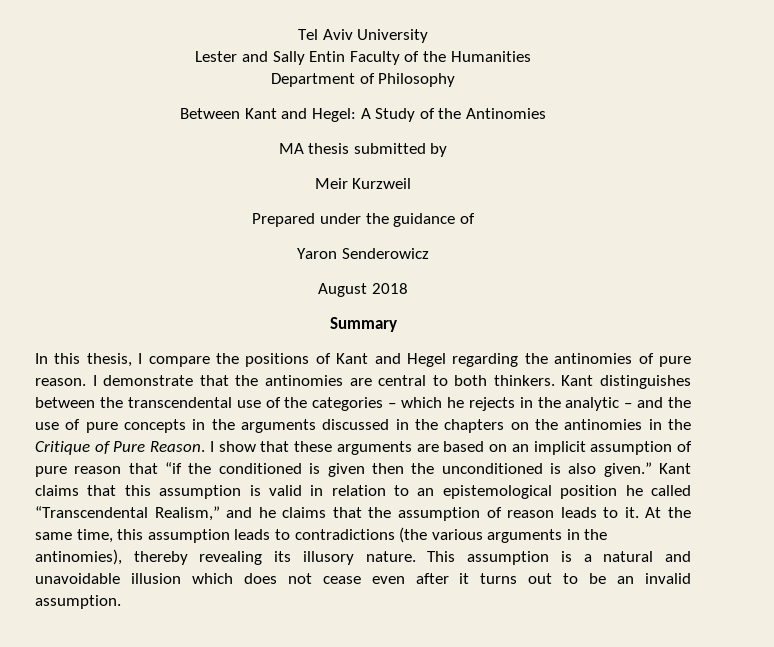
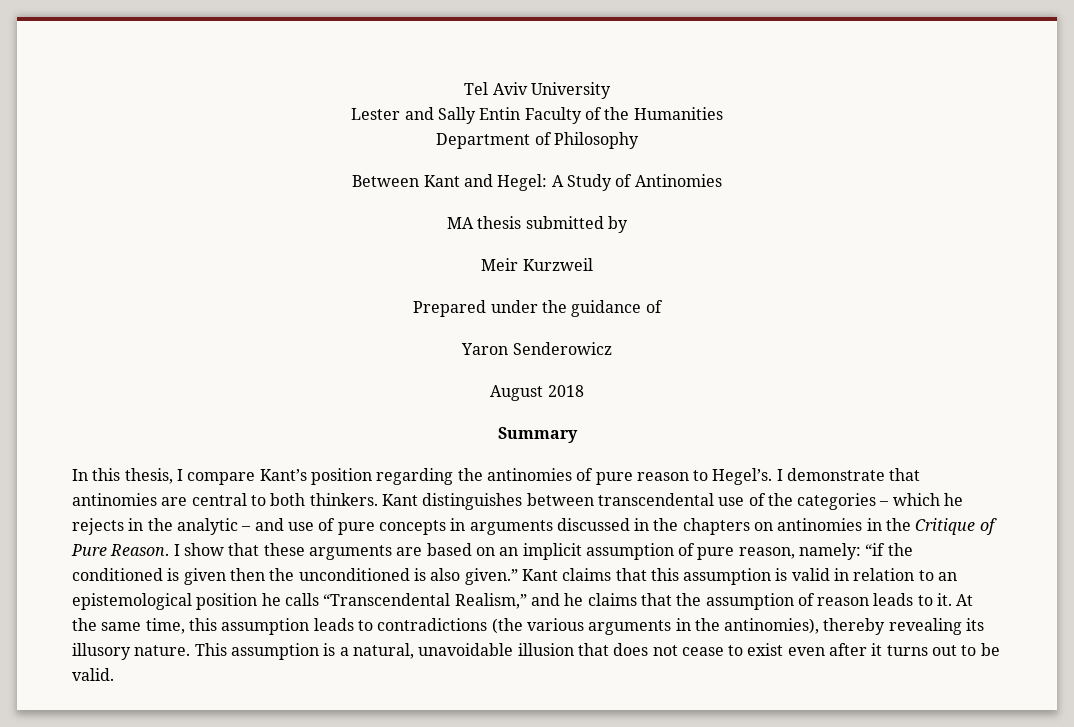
- Between Kant and Hegel: A Study of the Antinomies
+ Between Kant and Hegel: A Study of Antinomies
- In this thesis, I compare the positions of Kant and Hegel regarding the antinomies of pure reason.
+ In this thesis, I compare Kant’s position regarding the antinomies of pure reason to Hegel’s.
- I demonstrate that the antinomies are central to both thinkers.
+ I demonstrate that antinomies are central to both thinkers.
- Kant distinguishes between the transcendental use of the categories – which he rejects in the analytic – and the use of pure concepts in the arguments discussed in the chapters on the antinomies in the Critique of Pure Reason.
+ Kant distinguishes between transcendental use of the categories – which he rejects in the analytic – and use of pure concepts in arguments discussed in the chapters on antinomies in the Critique of Pure Reason.
- I show that these arguments are based on an implicit assumption of pure reason that “if the conditioned is given then the unconditioned is also given.”
+ I show that these arguments are based on an implicit assumption of pure reason, namely: “if the conditioned is given then the unconditioned is also given.”
- Kant claims that this assumption is valid in relation to an epistemological position he called “Transcendental Realism,” and he claims that the assumption of reason leads to it.
+ Kant claims that this assumption is valid in relation to an epistemological position he calls “Transcendental Realism,” and he claims that the assumption of reason leads to it.
- This assumption is a natural and unavoidable illusion which does not cease even after it turns out to be an invalid assumption.
+ This assumption is a natural, unavoidable illusion that does not cease to exist even after it turns out to be valid.

